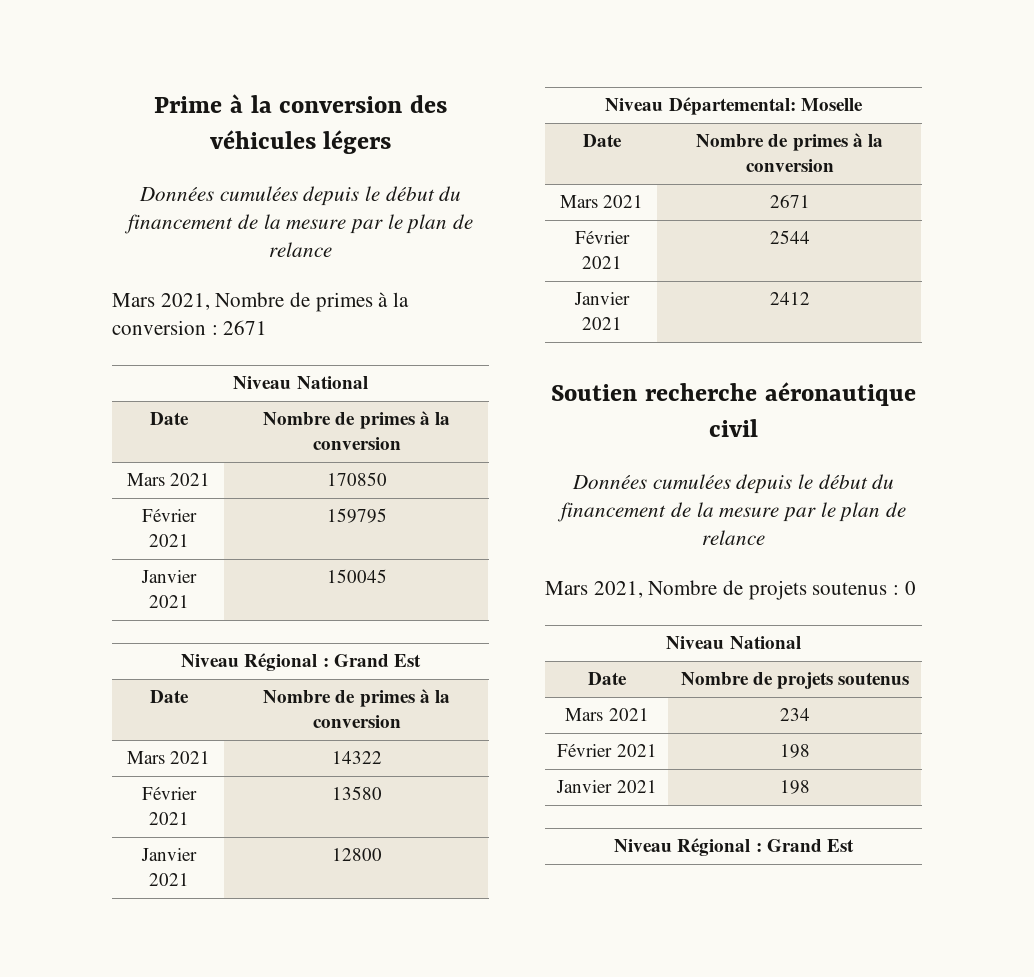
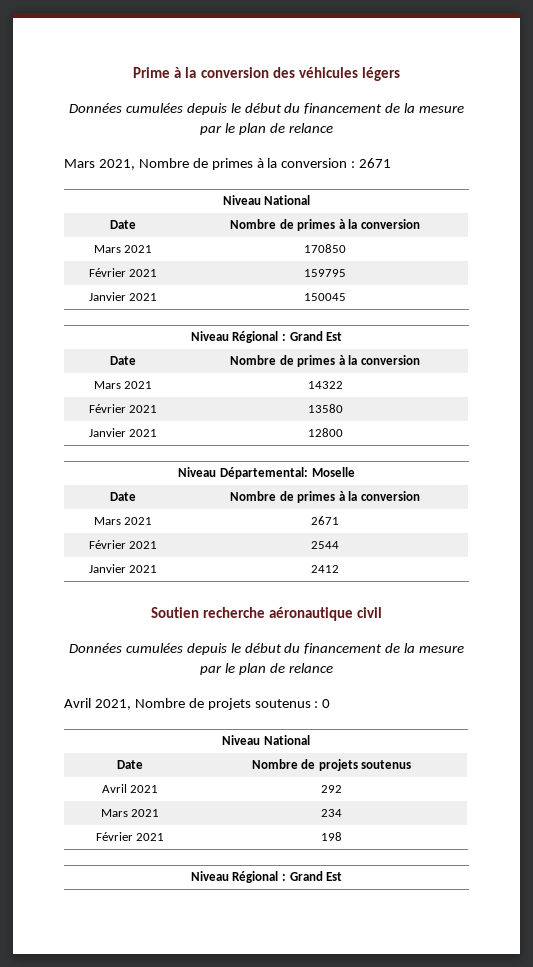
- Mars 2021, Nombre de projets soutenus : 0
+ Avril 2021, Nombre de projets soutenus : 0
+ Avril 2021 | 292
- Janvier 2021 | 198

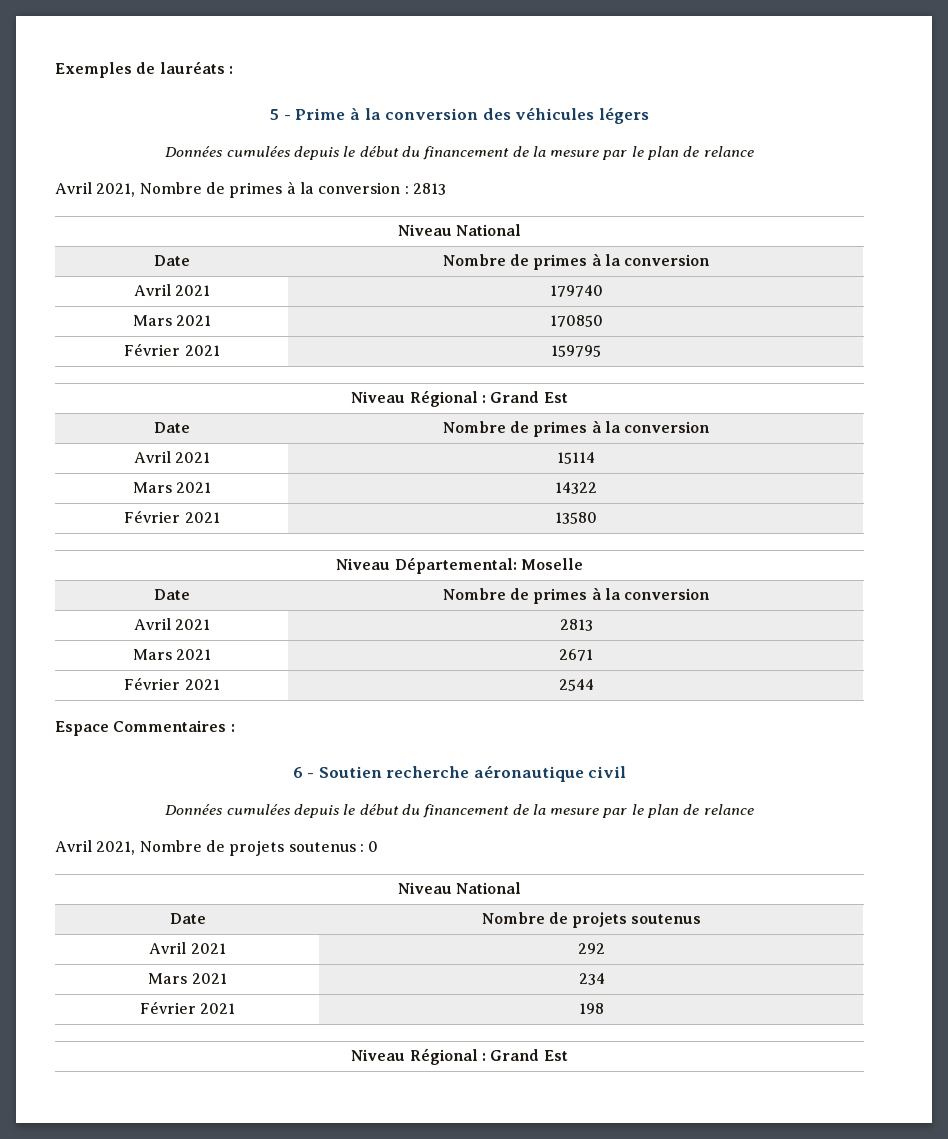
- Prime à la conversion des véhicules légers
+ Exemples de lauréats :
+ 5 - Prime à la conversion des véhicules légers
- Mars 2021, Nombre de primes à la conversion : 2671
+ Avril 2021, Nombre de primes à la conversion : 2813
+ Avril 2021 | 179740
- Janvier 2021 | 150045
+ Avril 2021 | 15114
- Janvier 2021 | 12800
+ Avril 2021 | 2813
- Janvier 2021 | 2412
- Soutien recherche aéronautique civil
+ Espace Commentaires :
+ 6 - Soutien recherche aéronautique civil

